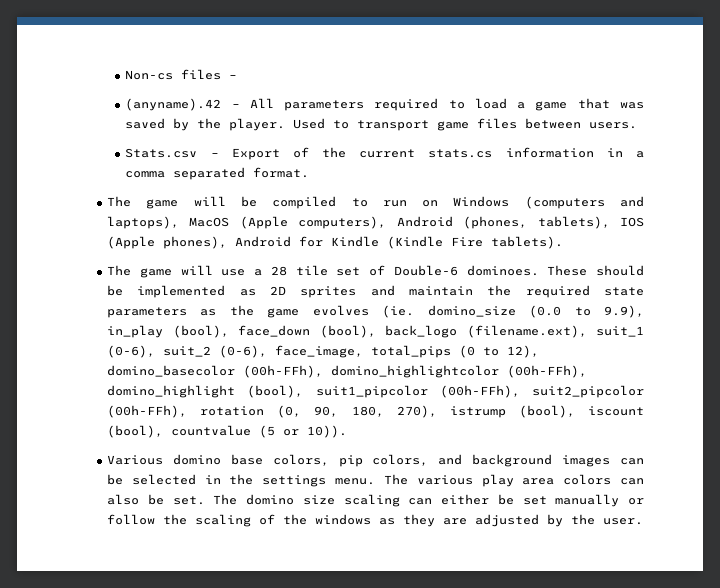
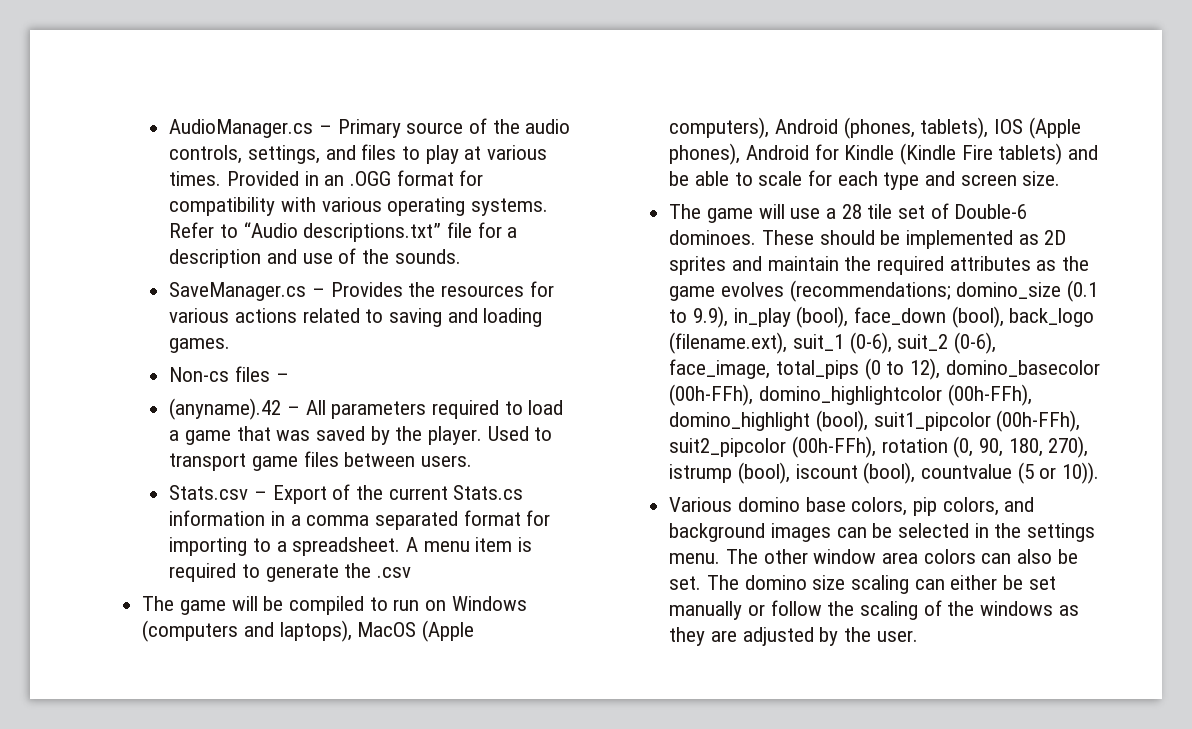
+ AudioManager.cs – Primary source of the audio controls, settings, and files to play at various times. Provided in an .OGG format for compatibility with various operating systems. Refer to “Audio descriptions.txt” file for a description and use of the sounds.
+ SaveManager.cs – Provides the resources for various actions related to saving and loading games.
- Stats.csv – Export of the current stats.cs information in a comma separated format.
+ Stats.csv – Export of the current Stats.cs information in a comma separated format for importing to a spreadsheet. A menu item is required to generate the .csv
- The game will be compiled to run on Windows (computers and laptops), MacOS (Apple computers), Android (phones, tablets), IOS (Apple phones), Android for Kindle (Kindle Fire tablets).
+ The game will be compiled to run on Windows (computers and laptops), MacOS (Apple computers), Android (phones, tablets), IOS (Apple phones), Android for Kindle (Kindle Fire tablets) and be able to scale for each type and screen size.
- These should be implemented as 2D sprites and maintain the required state parameters as the game evolves (ie. domino_size (0.0 to 9.9), in_play (bool), face_down (bool), back_logo (filename.ext), suit_1 (0-6), suit_2 (0-6), face_image, total_pips (0 to 12), domino_basecolor (00h-FFh), domino_highlightcolor (00h-FFh), domino_highlight (bool), suit1_pipcolor (00h-FFh), suit2_pipcolor (00h-FFh), rotation (0, 90, 180, 270), istrump (bool), iscount (bool), countvalue (5 or 10)).
+ These should be implemented as 2D sprites and maintain the required attributes as the game evolves (recommendations; domino_size (0.1 to 9.9), in_play (bool), face_down (bool), back_logo (filename.ext), suit_1 (0-6), suit_2 (0-6), face_image, total_pips (0 to 12), domino_basecolor (00h-FFh), domino_highlightcolor (00h-FFh), domino_highlight (bool), suit1_pipcolor (00h-FFh), suit2_pipcolor (00h-FFh), rotation (0, 90, 180, 270), istrump (bool), iscount (bool), countvalue (5 or 10)).
- The various play area colors can also be set.
+ The other window area colors can also be set.

